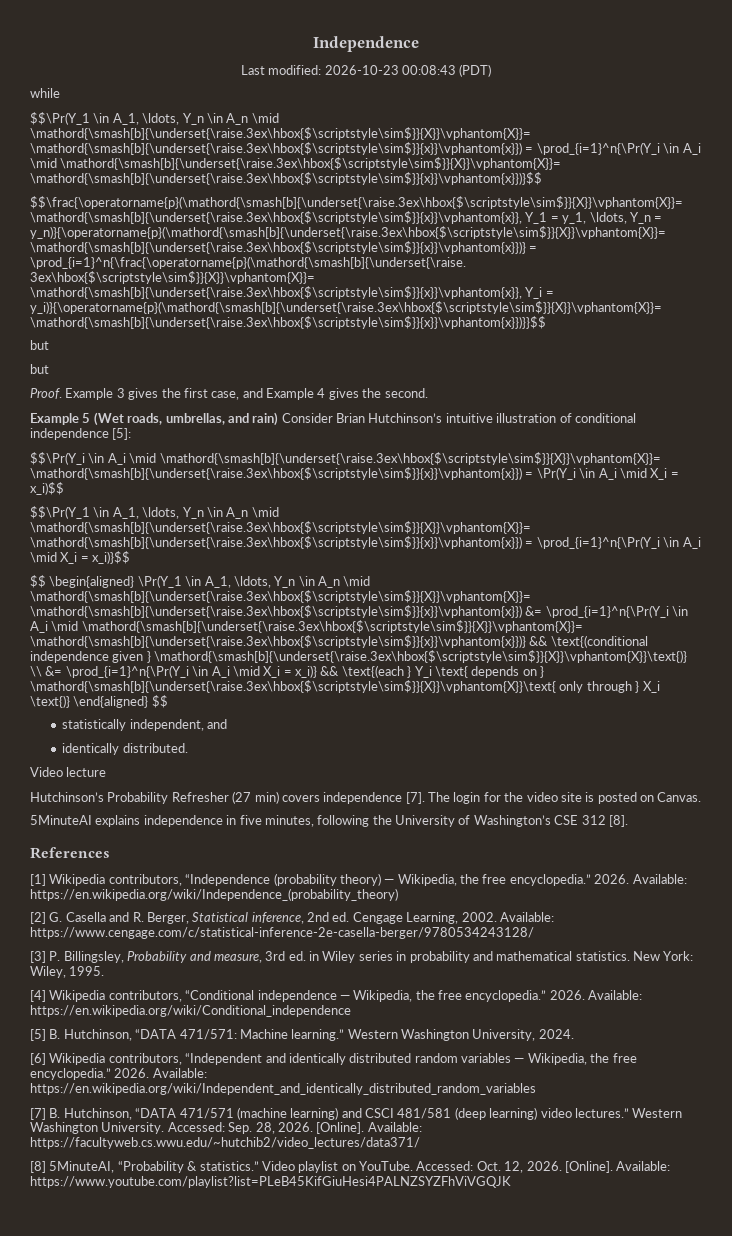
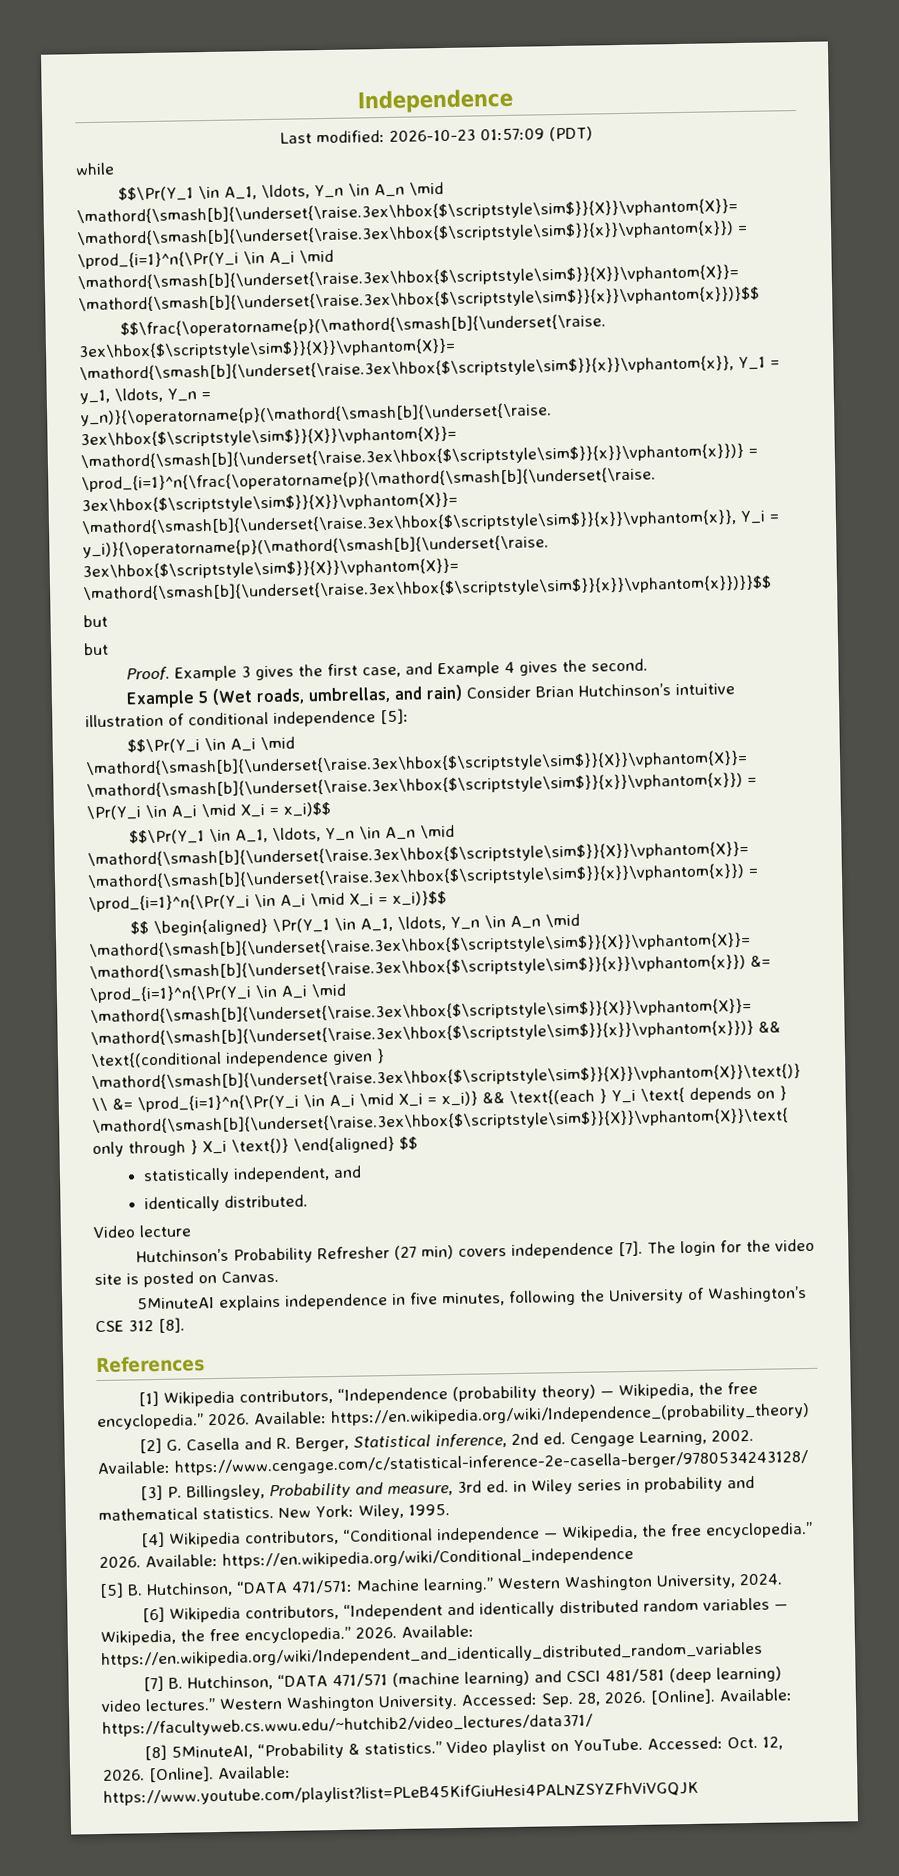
- Last modified: 2026-10-23 00:08:43 (PDT)
+ Last modified: 2026-10-23 01:57:09 (PDT)

